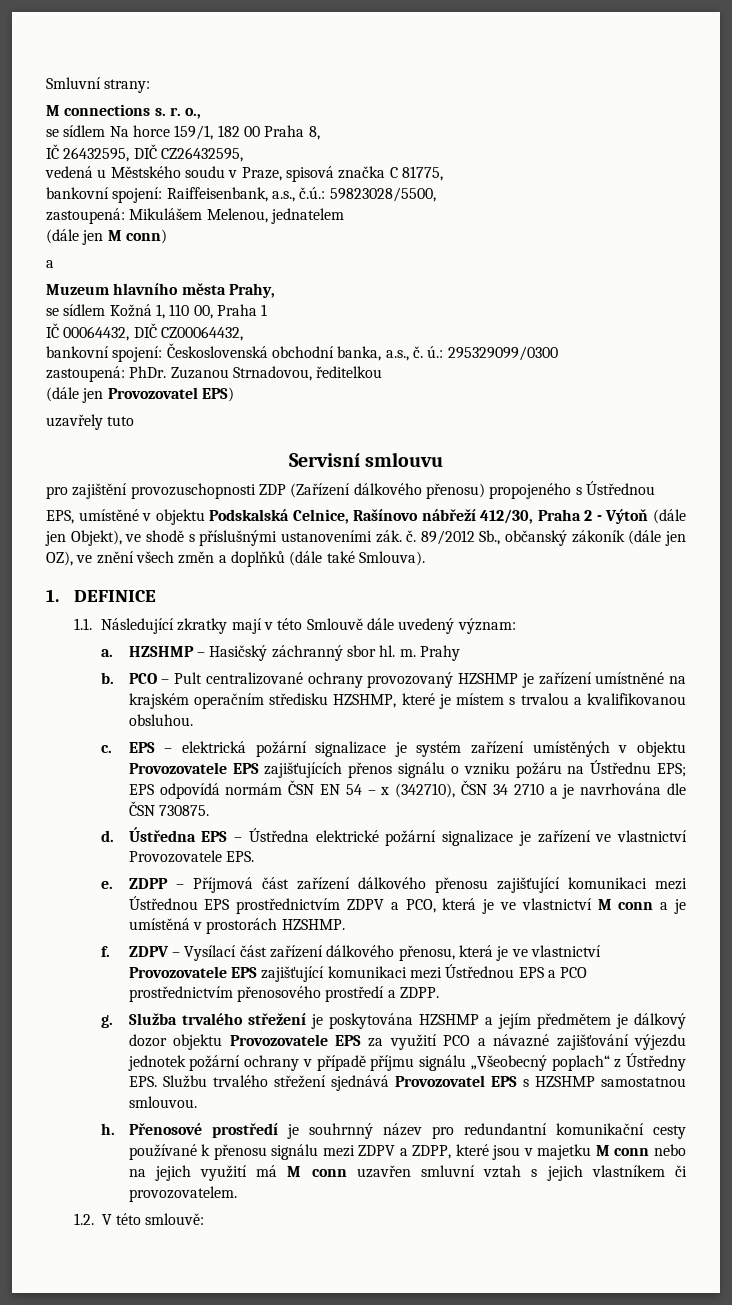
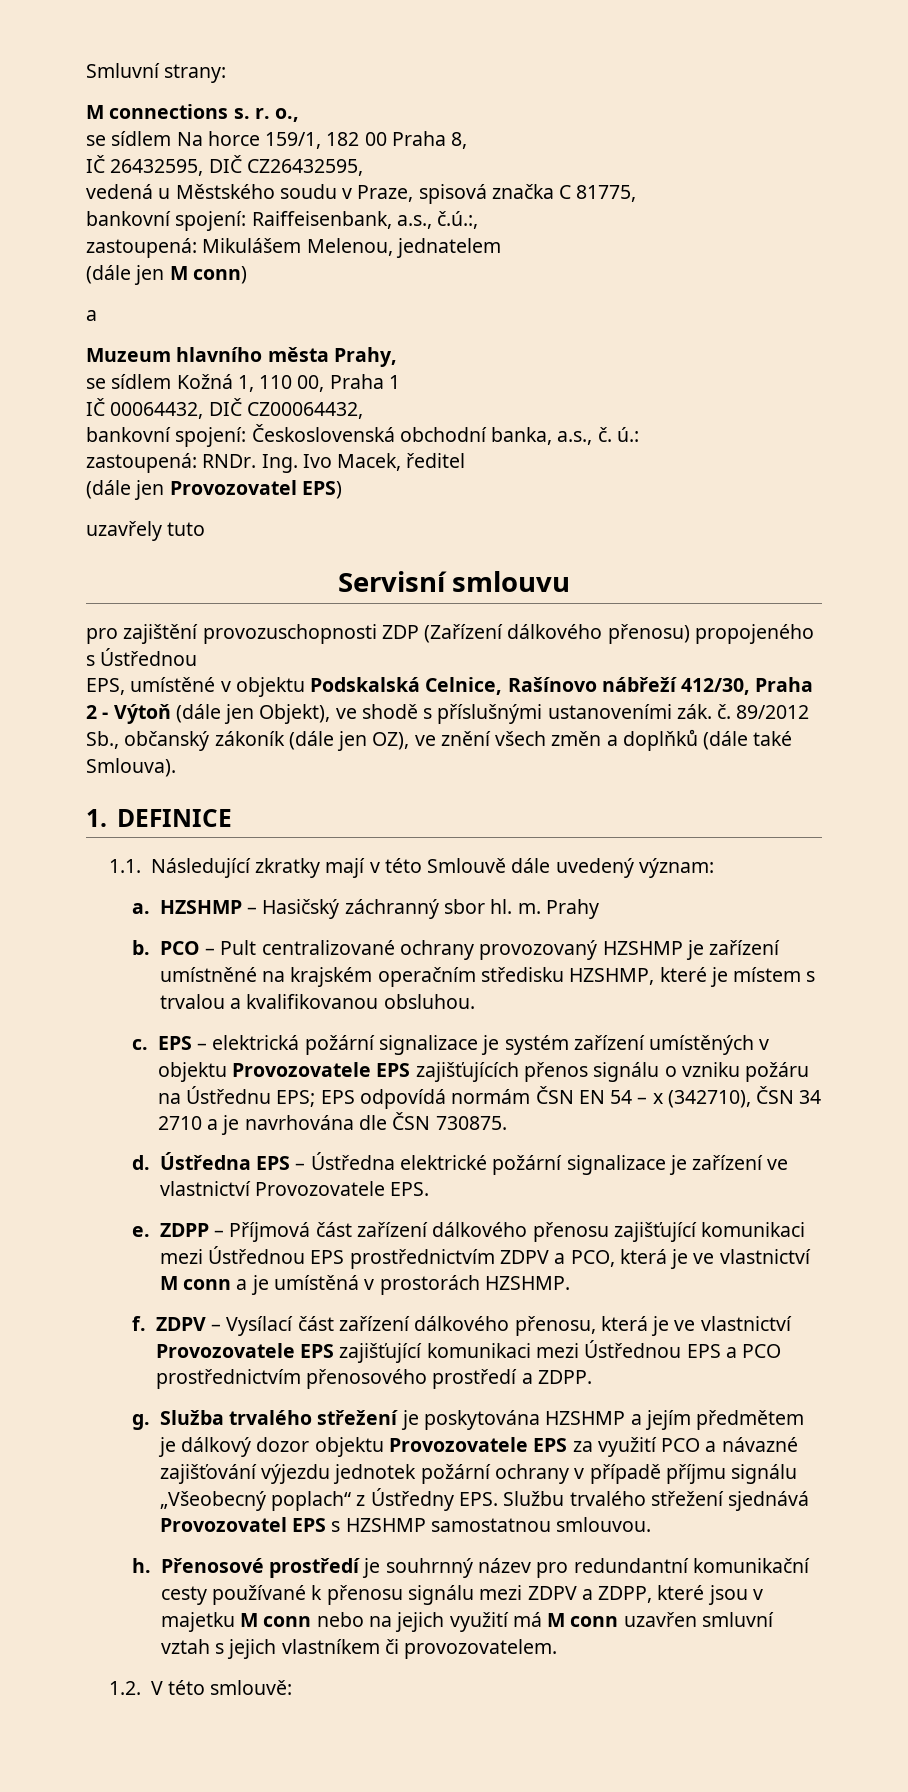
- bankovní spojení: Raiffeisenbank, a.s., č.ú.: 59823028/5500,
+ bankovní spojení: Raiffeisenbank, a.s., č.ú.:,
- bankovní spojení: Československá obchodní banka, a.s., č. ú.: 295329099/0300
- zastoupená: PhDr. Zuzanou Strnadovou, ředitelkou
+ bankovní spojení: Československá obchodní banka, a.s., č. ú.:
+ zastoupená: RNDr. Ing. Ivo Macek, ředitel

